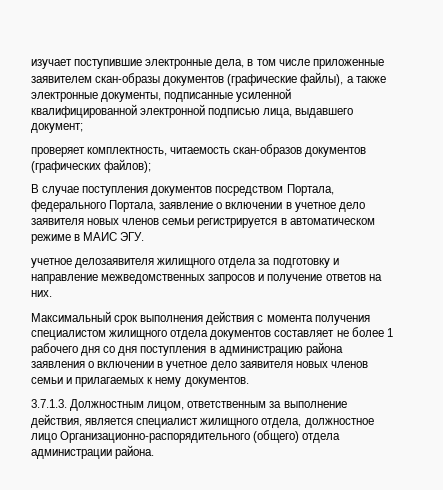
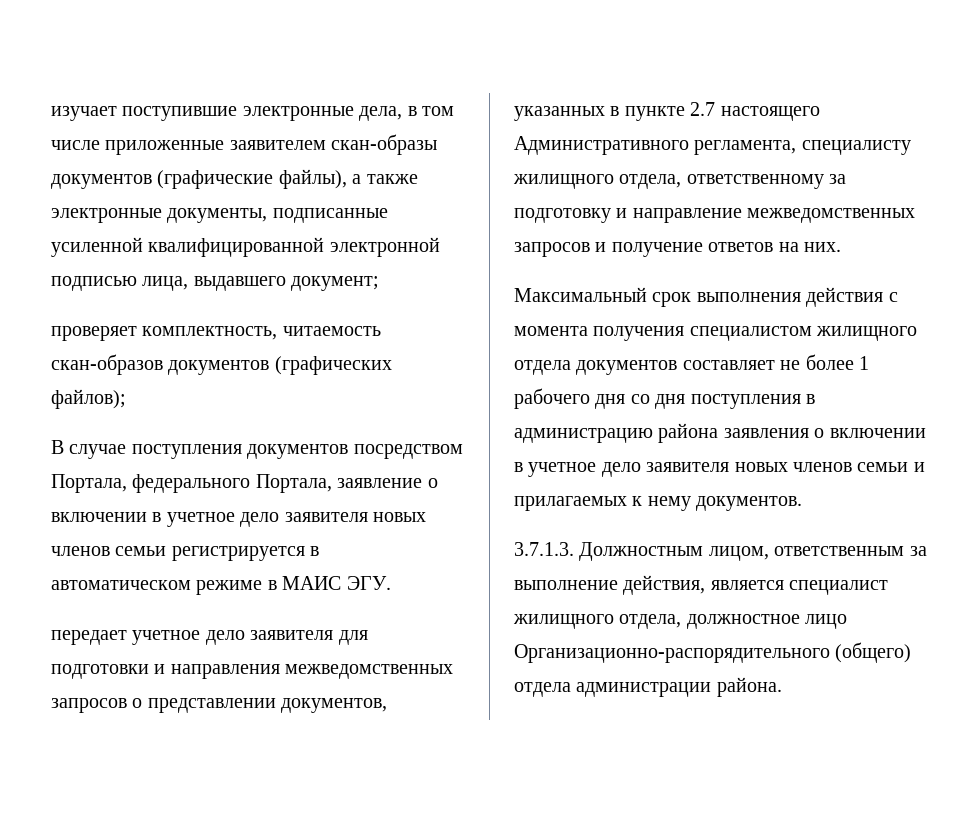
- учетное делозаявителя жилищного отдела за подготовку и направление межведомственных запросов и получение ответов на них.
+ передает учетное дело заявителя для подготовки и направления межведомственных запросов о представлении документов, указанных в пункте 2.7 настоящего Административного регламента, специалисту жилищного отдела, ответственному за подготовку и направление межведомственных запросов и получение ответов на них.

